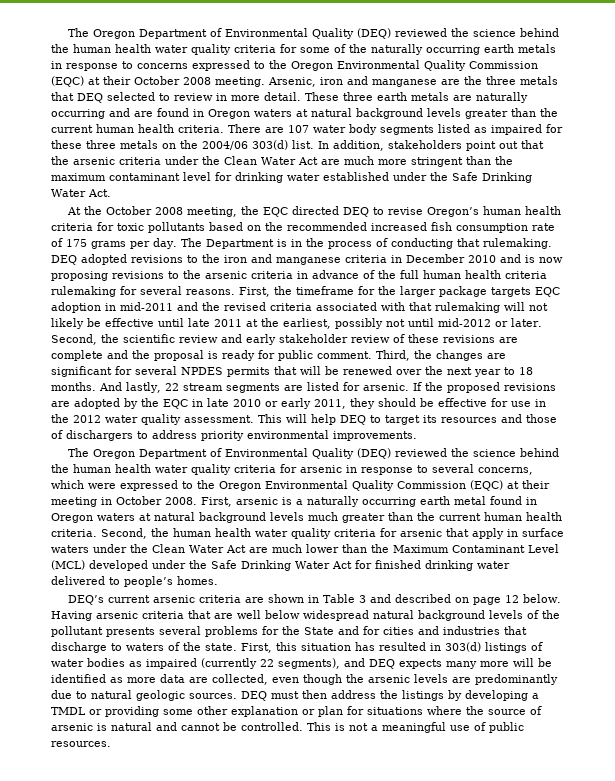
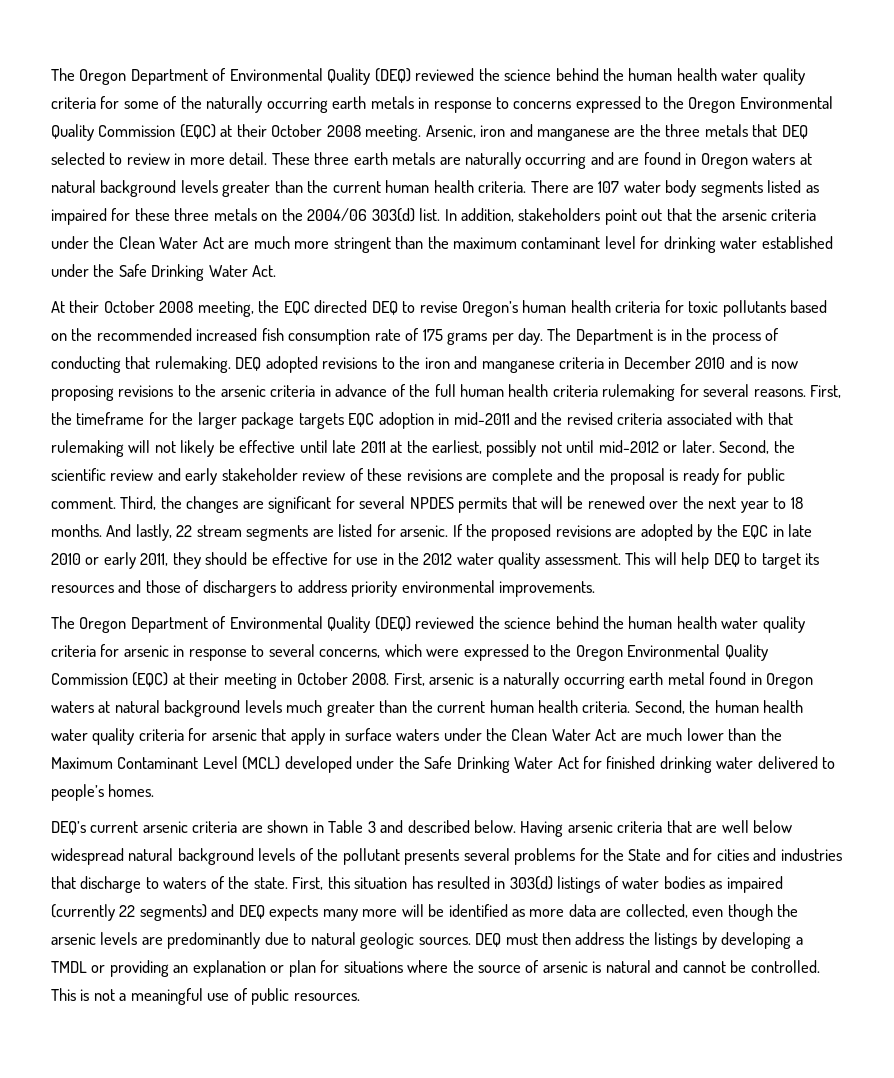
- At the October 2008 meeting, the EQC directed DEQ to revise Oregon’s human health criteria for toxic pollutants based on the recommended increased fish consumption rate of 175 grams per day.
+ At their October 2008 meeting, the EQC directed DEQ to revise Oregon’s human health criteria for toxic pollutants based on the recommended increased fish consumption rate of 175 grams per day.
- DEQ’s current arsenic criteria are shown in Table 3 and described on page 12 below.
+ DEQ’s current arsenic criteria are shown in Table 3 and described below.
- First, this situation has resulted in 303(d) listings of water bodies as impaired (currently 22 segments), and DEQ expects many more will be identified as more data are collected, even though the arsenic levels are predominantly due to natural geologic sources.
+ First, this situation has resulted in 303(d) listings of water bodies as impaired (currently 22 segments) and DEQ expects many more will be identified as more data are collected, even though the arsenic levels are predominantly due to natural geologic sources.
- DEQ must then address the listings by developing a TMDL or providing some other explanation or plan for situations where the source of arsenic is natural and cannot be controlled.
+ DEQ must then address the listings by developing a TMDL or providing an explanation or plan for situations where the source of arsenic is natural and cannot be controlled.

